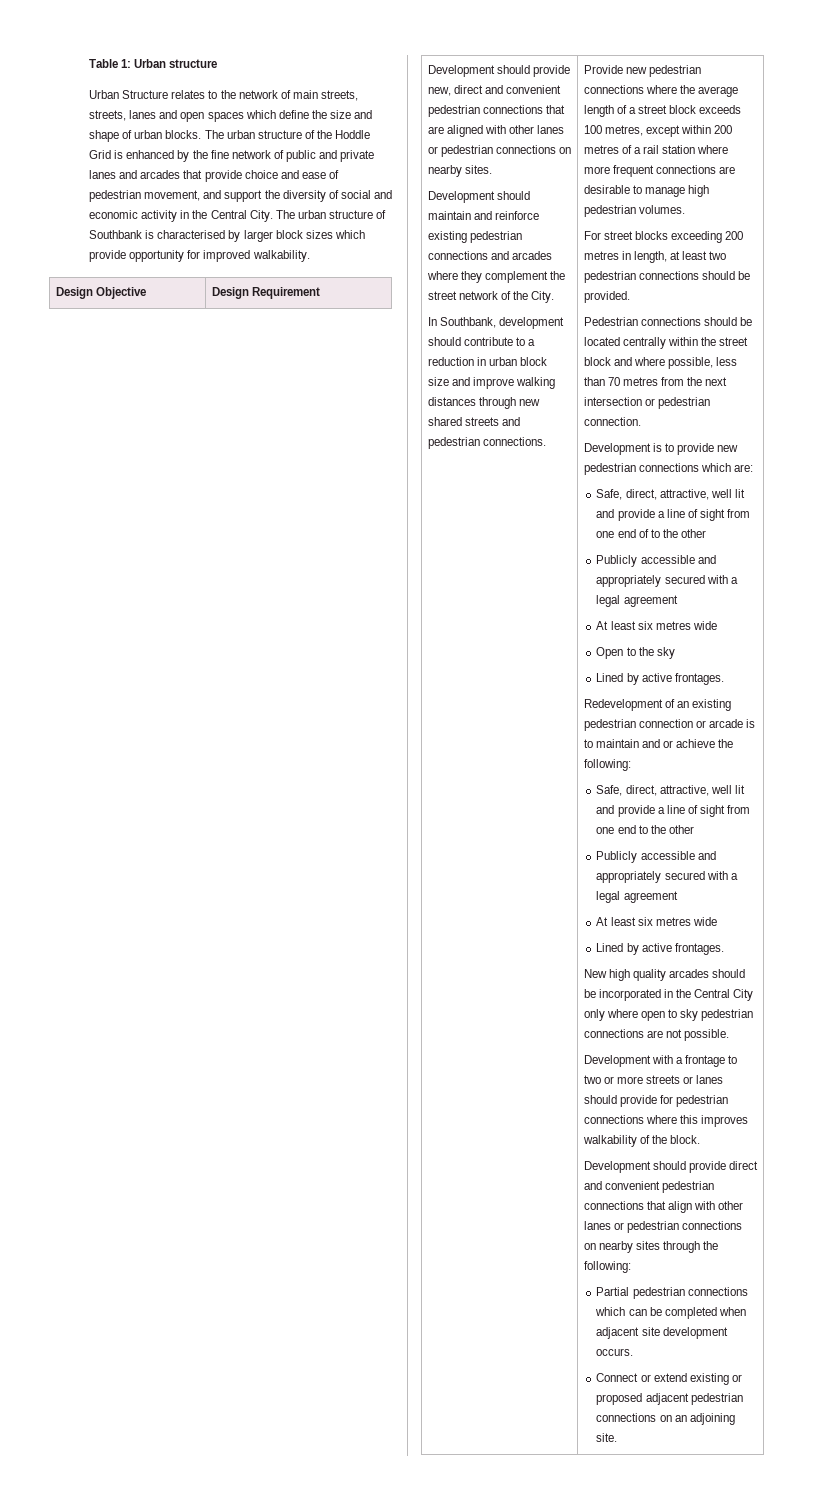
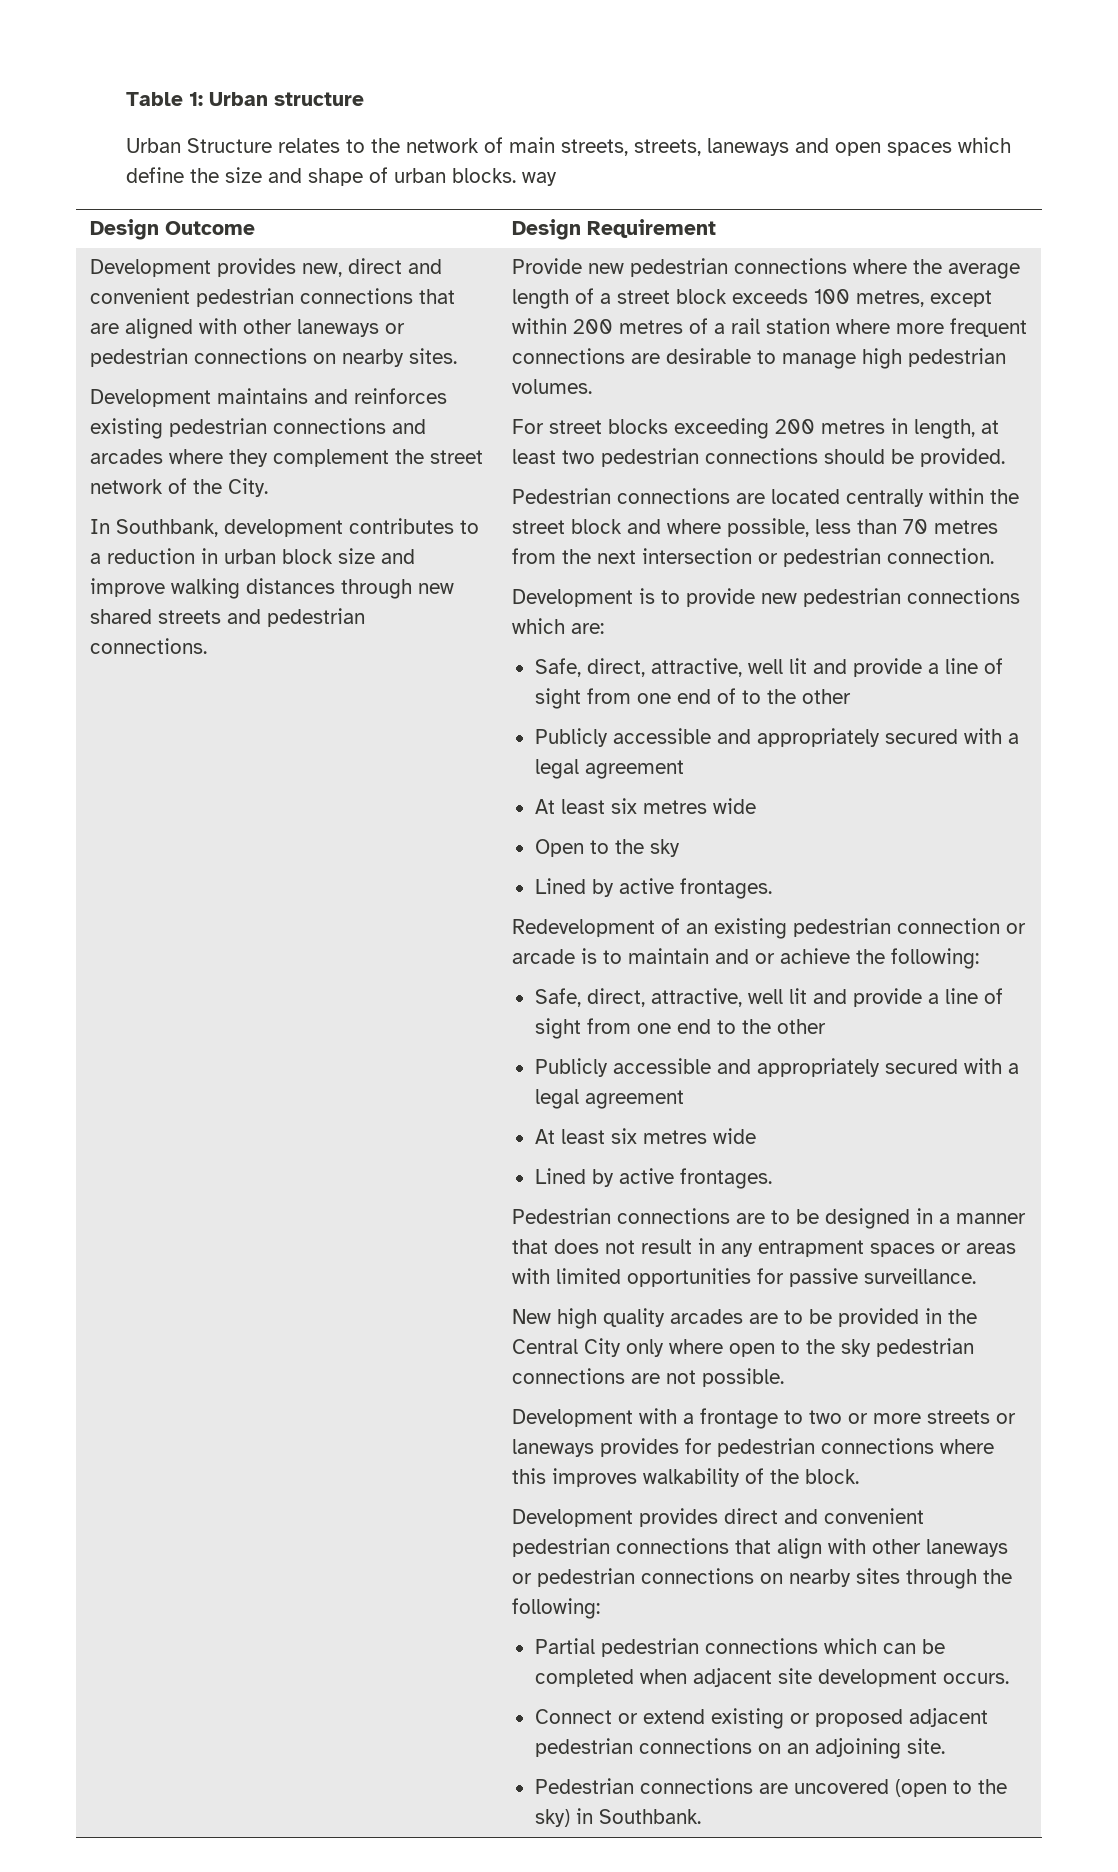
- Urban Structure relates to the network of main streets, streets, lanes and open spaces which define the size and shape of urban blocks. The urban structure of the Hoddle Grid is enhanced by the fine network of public and private lanes and arcades that provide choice and ease of pedestrian movement, and support the diversity of social and economic activity in the Central City. The urban structure of Southbank is characterised by larger block sizes which provide opportunity for improved walkability.
- Design Objective | Design Requirement
+ Urban Structure relates to the network of main streets, streets, laneways and open spaces which define the size and shape of urban blocks. way
+ Design Outcome | Design Requirement
- Development should provide new, direct and convenient pedestrian connections that are aligned with other lanes or pedestrian connections on nearby sites.
+ Development provides new, direct and convenient pedestrian connections that are aligned with other laneways or pedestrian connections on nearby sites.
- Development should maintain and reinforce existing pedestrian connections and arcades where they complement the street network of the City.
+ Development maintains and reinforces existing pedestrian connections and arcades where they complement the street network of the City.
- In Southbank, development should contribute to a reduction in urban block size and improve walking distances through new shared streets and pedestrian connections.
+ In Southbank, development contributes to a reduction in urban block size and improve walking distances through new shared streets and pedestrian connections.
- Pedestrian connections should be located centrally within the street block and where possible, less than 70 metres from the next intersection or pedestrian connection.
+ Pedestrian connections are located centrally within the street block and where possible, less than 70 metres from the next intersection or pedestrian connection.
+ Pedestrian connections are to be designed in a manner that does not result in any entrapment spaces or areas with limited opportunities for passive surveillance.
- New high quality arcades should be incorporated in the Central City only where open to sky pedestrian connections are not possible.
+ New high quality arcades are to be provided in the Central City only where open to the sky pedestrian connections are not possible.
- Development with a frontage to two or more streets or lanes should provide for pedestrian connections where this improves walkability of the block.
+ Development with a frontage to two or more streets or laneways provides for pedestrian connections where this improves walkability of the block.
- Development should provide direct and convenient pedestrian connections that align with other lanes or pedestrian connections on nearby sites through the following:
+ Development provides direct and convenient pedestrian connections that align with other laneways or pedestrian connections on nearby sites through the following:
+ Pedestrian connections are uncovered (open to the sky) in Southbank.

